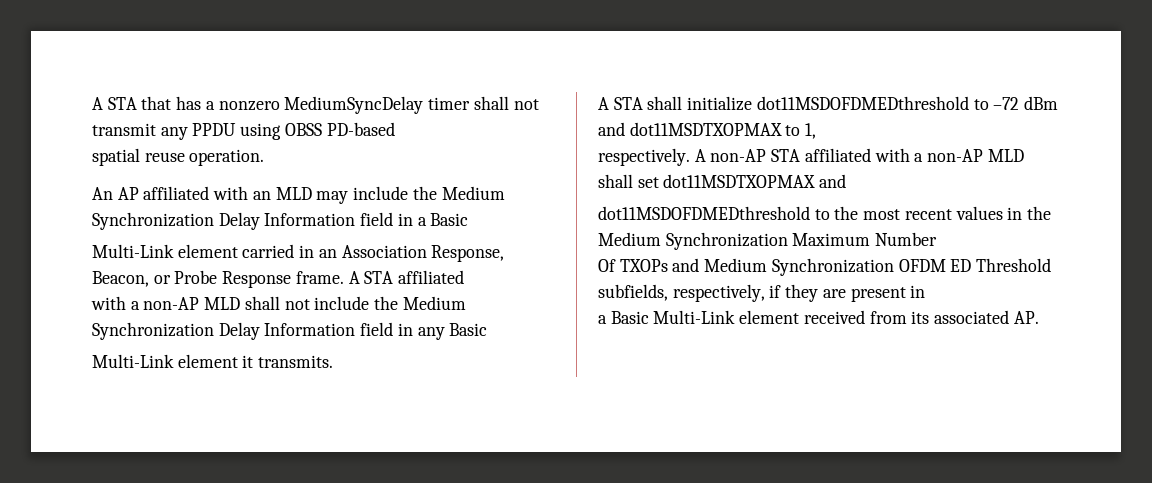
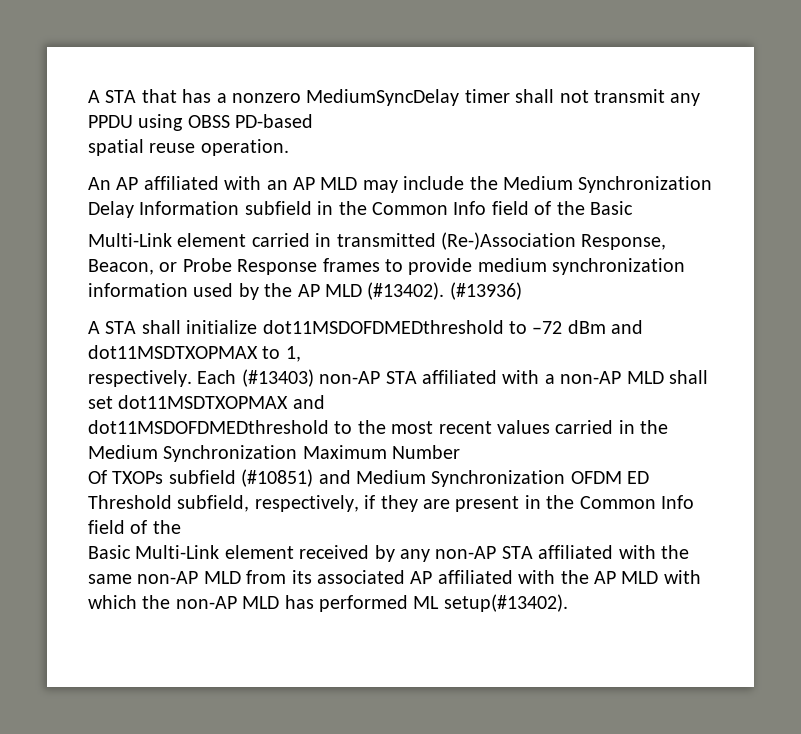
- An AP affiliated with an MLD may include the Medium Synchronization Delay Information field in a Basic
+ An AP affiliated with an AP MLD may include the Medium Synchronization Delay Information subfield in the Common Info field of the Basic
- Multi-Link element carried in an Association Response, Beacon, or Probe Response frame. A STA affiliated
- with a non-AP MLD shall not include the Medium Synchronization Delay Information field in any Basic
- Multi-Link element it transmits.
+ Multi-Link element carried in transmitted (Re-)Association Response, Beacon, or Probe Response frames to provide medium synchronization information used by the AP MLD (#13402). (#13936)
- A non-AP STA affiliated with a non-AP MLD shall set dot11MSDTXOPMAX and
+ Each (#13403) non-AP STA affiliated with a non-AP MLD shall set dot11MSDTXOPMAX and
- dot11MSDOFDMEDthreshold to the most recent values in the Medium Synchronization Maximum Number
+ dot11MSDOFDMEDthreshold to the most recent values carried in the Medium Synchronization Maximum Number
- Of TXOPs and Medium Synchronization OFDM ED Threshold subfields, respectively, if they are present in
- a Basic Multi-Link element received from its associated AP.
+ Of TXOPs subfield (#10851) and Medium Synchronization OFDM ED Threshold subfield, respectively, if they are present in the Common Info field of the
+ Basic Multi-Link element received by any non-AP STA affiliated with the same non-AP MLD from its associated AP affiliated with the AP MLD with which the non-AP MLD has performed ML setup(#13402).

